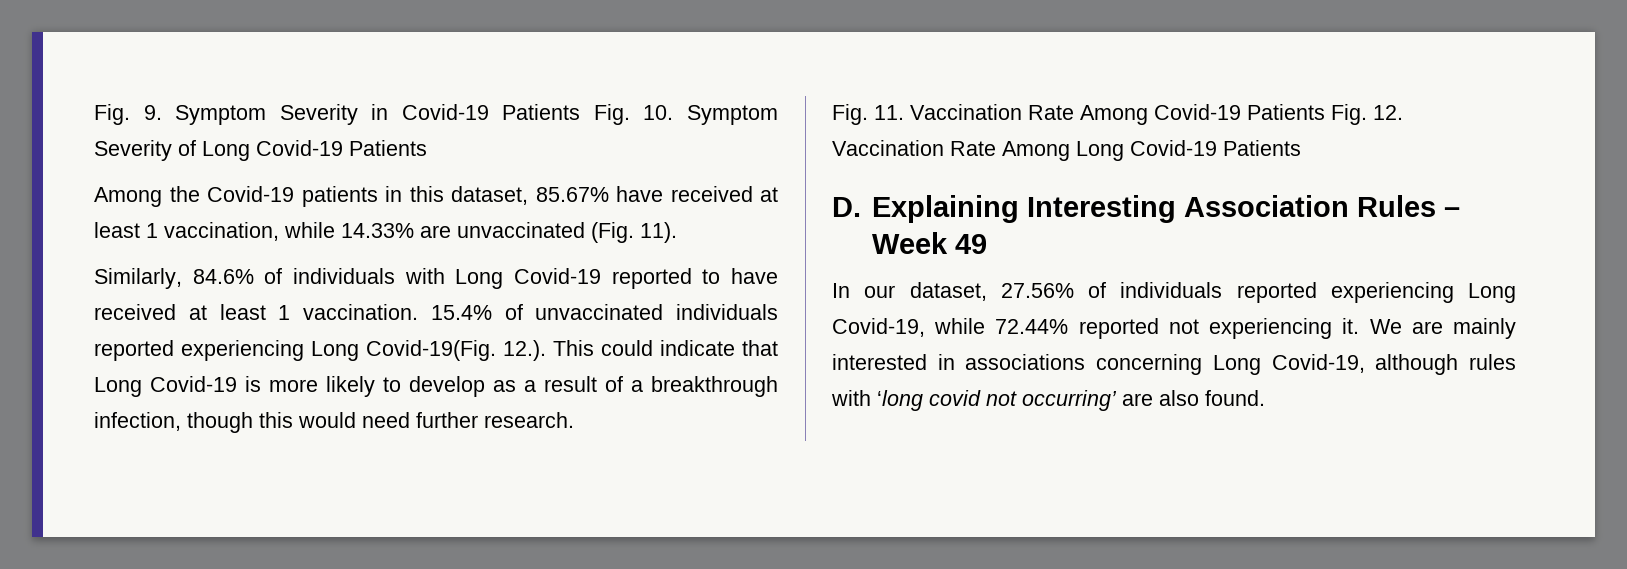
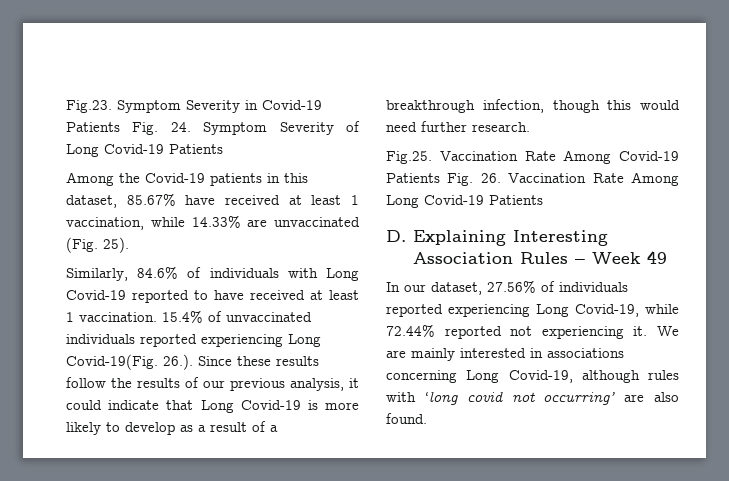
- Fig. 9. Symptom Severity in Covid-19 Patients Fig. 10. Symptom Severity of Long Covid-19 Patients
+ Fig.23. Symptom Severity in Covid-19 Patients Fig. 24. Symptom Severity of Long Covid-19 Patients
- Among the Covid-19 patients in this dataset, 85.67% have received at least 1 vaccination, while 14.33% are unvaccinated (Fig. 11).
+ Among the Covid-19 patients in this dataset, 85.67% have received at least 1 vaccination, while 14.33% are unvaccinated (Fig. 25).
- 12.). This could indicate that Long Covid-19 is more likely to develop as a result of a breakthrough infection, though this would need further research.
+ 26.). Since these results follow the results of our previous analysis, it could indicate that Long Covid-19 is more likely to develop as a result of a breakthrough infection, though this would need further research.
- Fig. 11. Vaccination Rate Among Covid-19 Patients Fig. 12. Vaccination Rate Among Long Covid-19 Patients
+ Fig.25. Vaccination Rate Among Covid-19 Patients Fig. 26. Vaccination Rate Among Long Covid-19 Patients

